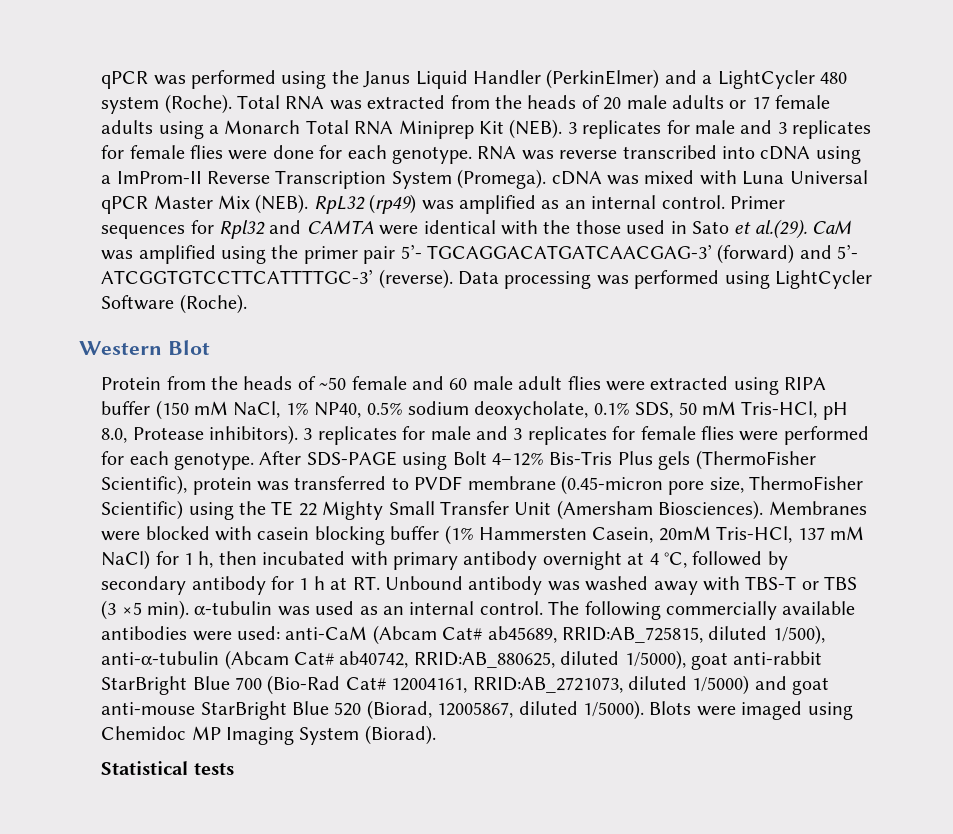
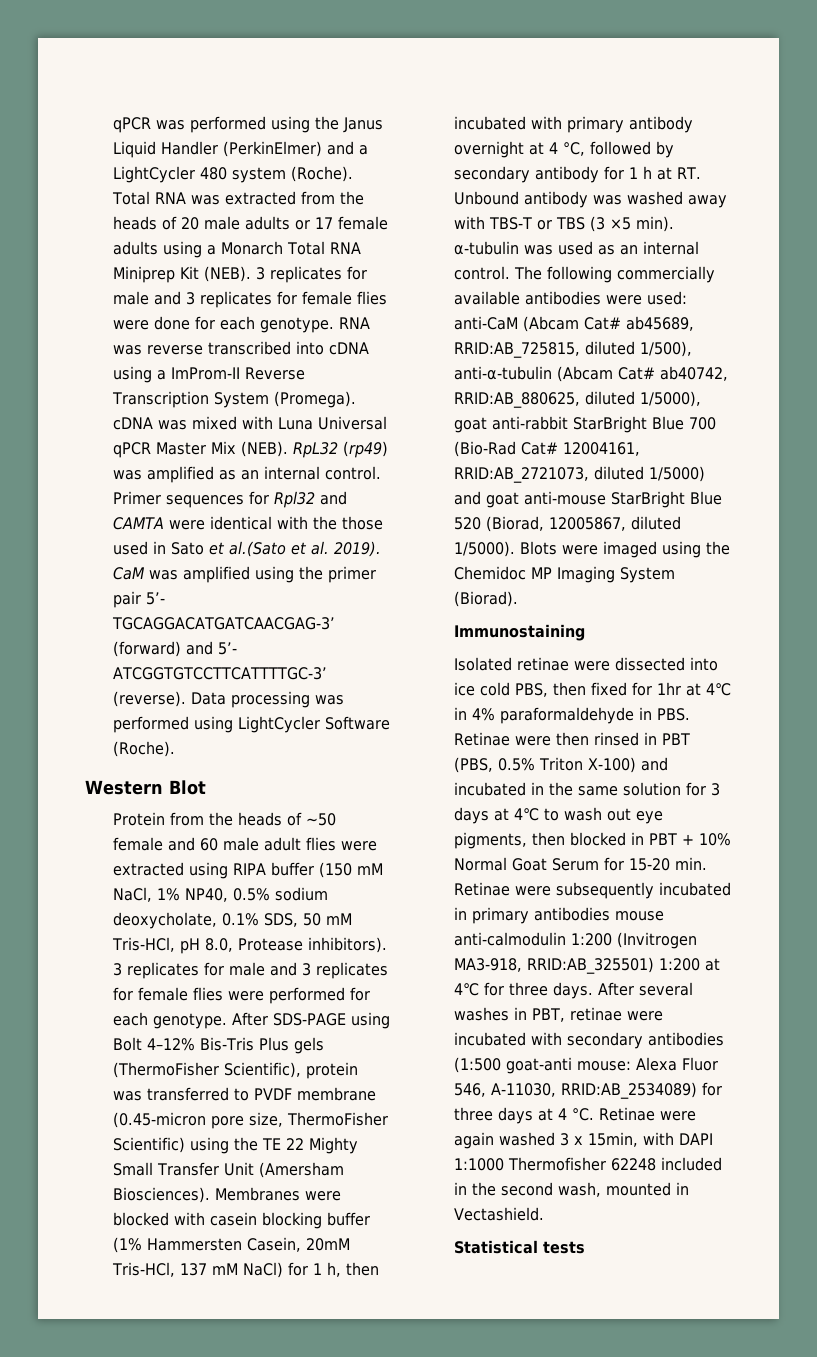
- Primer sequences for Rpl32 and CAMTA were identical with the those used in Sato et al.(29). CaM was amplified using the primer pair 5’- TGCAGGACATGATCAACGAG-3’ (forward) and 5’- ATCGGTGTCCTTCATTTTGC-3’ (reverse).
+ Primer sequences for Rpl32 and CAMTA were identical with the those used in Sato et al.(Sato et al. 2019). CaM was amplified using the primer pair 5’- TGCAGGACATGATCAACGAG-3’ (forward) and 5’- ATCGGTGTCCTTCATTTTGC-3’ (reverse).
- Blots were imaged using Chemidoc MP Imaging System (Biorad).
+ Blots were imaged using the Chemidoc MP Imaging System (Biorad).
+ Immunostaining
+ Isolated retinae were dissected into ice cold PBS, then fixed for 1hr at 4℃ in 4% paraformaldehyde in PBS. Retinae were then rinsed in PBT (PBS, 0.5% Triton X-100) and incubated in the same solution for 3 days at 4℃ to wash out eye pigments, then blocked in PBT + 10% Normal Goat Serum for 15-20 min. Retinae were subsequently incubated in primary antibodies mouse anti-calmodulin 1:200 (Invitrogen MA3-918, RRID:AB_325501) 1:200 at 4℃ for three days. After several washes in PBT, retinae were incubated with secondary antibodies (1:500 goat-anti mouse: Alexa Fluor 546, A-11030, RRID:AB_2534089) for three days at 4 °C. Retinae were again washed 3 x 15min, with DAPI 1:1000 Thermofisher 62248 included in the second wash, mounted in Vectashield.

